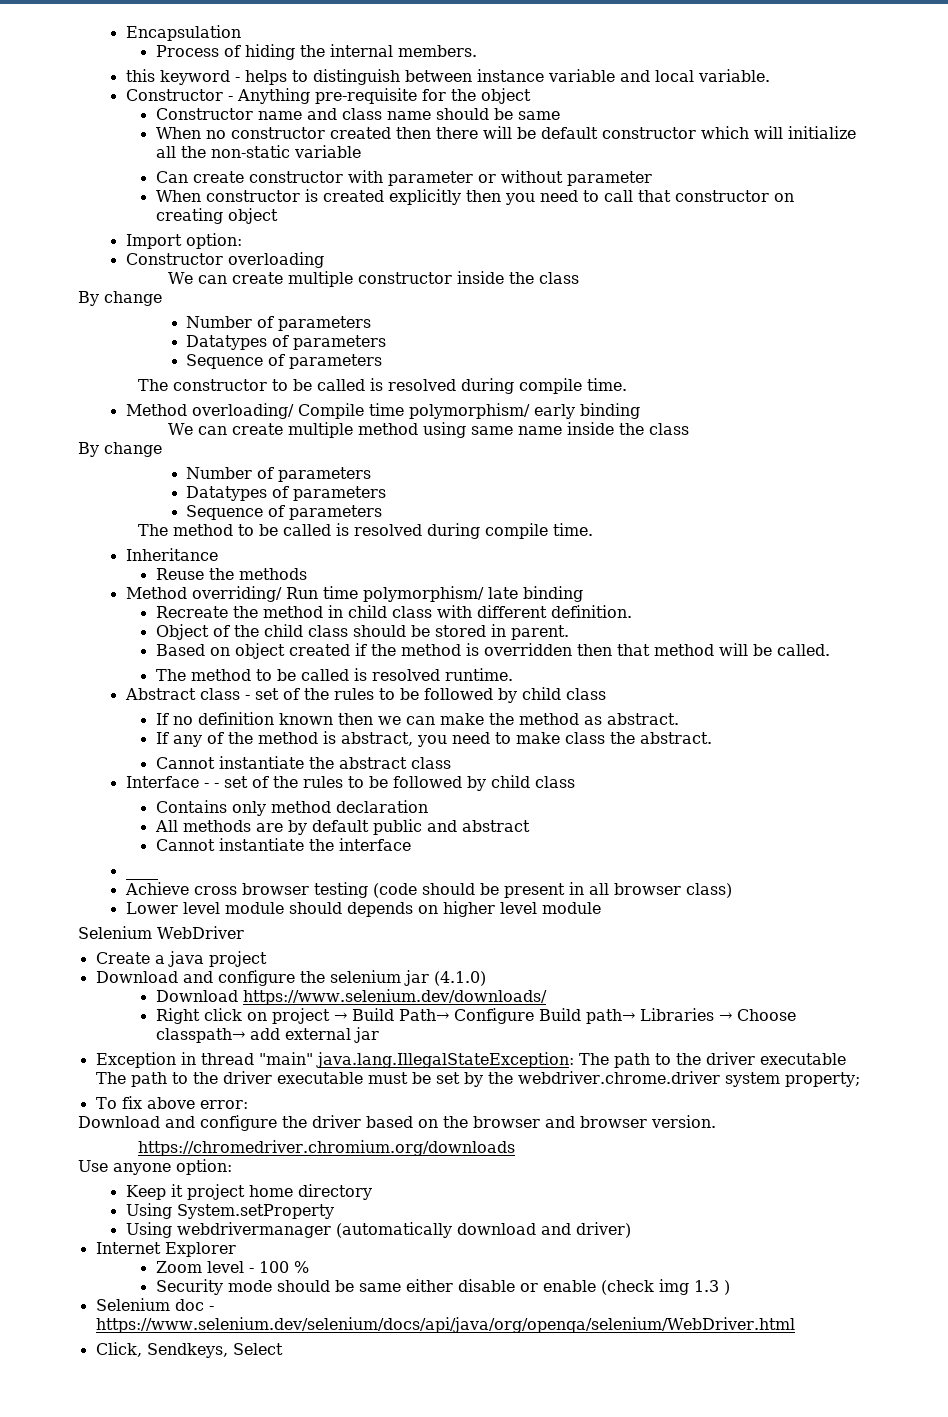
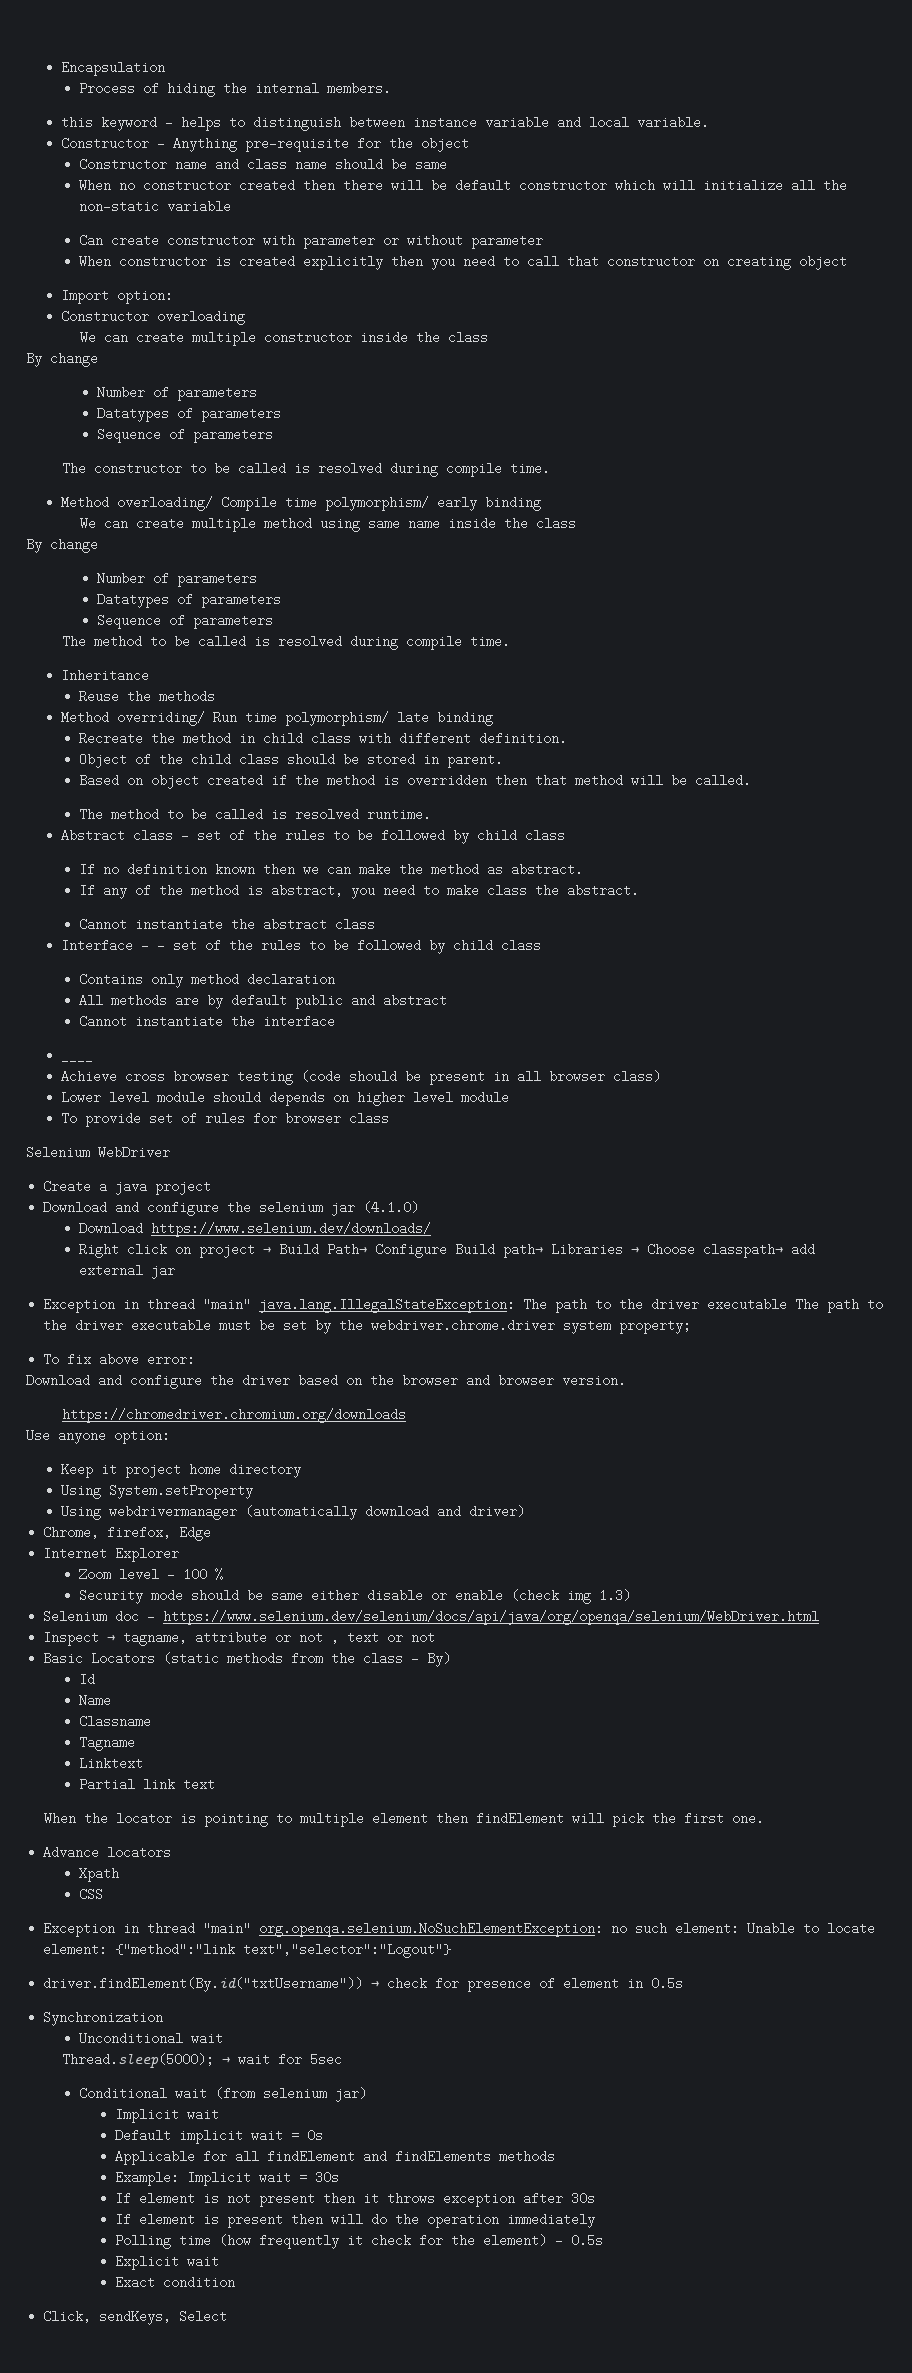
+ To provide set of rules for browser class
+ Chrome, firefox, Edge
- Security mode should be same either disable or enable (check img 1.3 )
+ Security mode should be same either disable or enable (check img 1.3)
+ Inspect → tagname, attribute or not , text or not
+ Basic Locators (static methods from the class - By)
+ Id
+ Name
+ Classname
+ Tagname
+ Linktext
+ Partial link text
+ When the locator is pointing to multiple element then findElement will pick the first one.
+ Advance locators
+ Xpath
+ CSS
+ Exception in thread "main" org.openqa.selenium.NoSuchElementException: no such element: Unable to locate element: {"method":"link text","selector":"Logout"}
+ driver.findElement(By.id("txtUsername")) → check for presence of element in 0.5s
+ Synchronization
+ Unconditional wait
+ Thread.sleep(5000); → wait for 5sec
+ Conditional wait (from selenium jar)
+ Implicit wait
+ Default implicit wait = 0s
+ Applicable for all findElement and findElements methods
+ Example: Implicit wait = 30s
+ If element is not present then it throws exception after 30s
+ If element is present then will do the operation immediately
+ Polling time (how frequently it check for the element) - 0.5s
+ Explicit wait
+ Exact condition
- Click, Sendkeys, Select
+ Click, sendKeys, Select

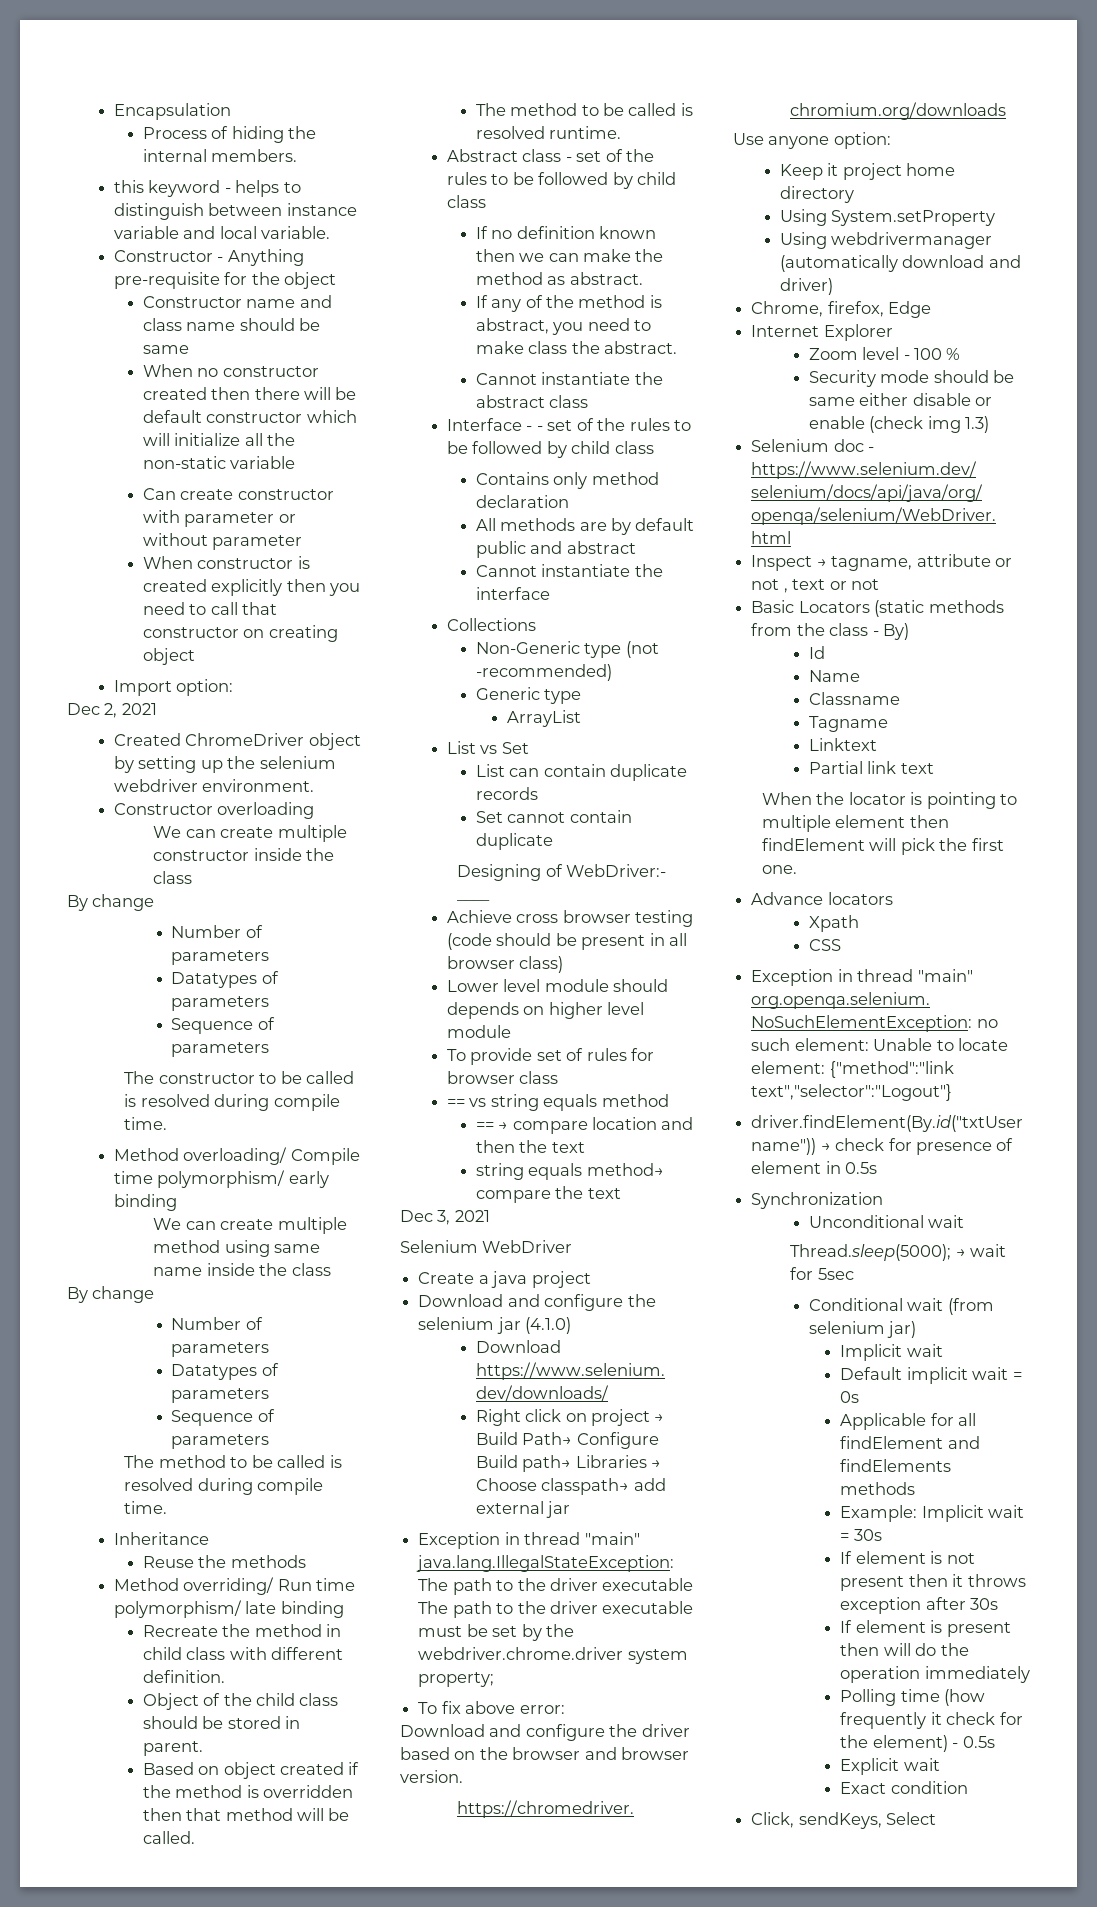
+ Dec 2, 2021
+ Created ChromeDriver object by setting up the selenium webdriver environment.
- ____
+ Collections
+ Non-Generic type (not -recommended)
+ Generic type
+ ArrayList
+ List vs Set
+ List can contain duplicate records
+ Set cannot contain duplicate
+ Designing of WebDriver:- ____
+ == vs string equals method
+ == → compare location and then the text
+ string equals method→ compare the text
+ Dec 3, 2021

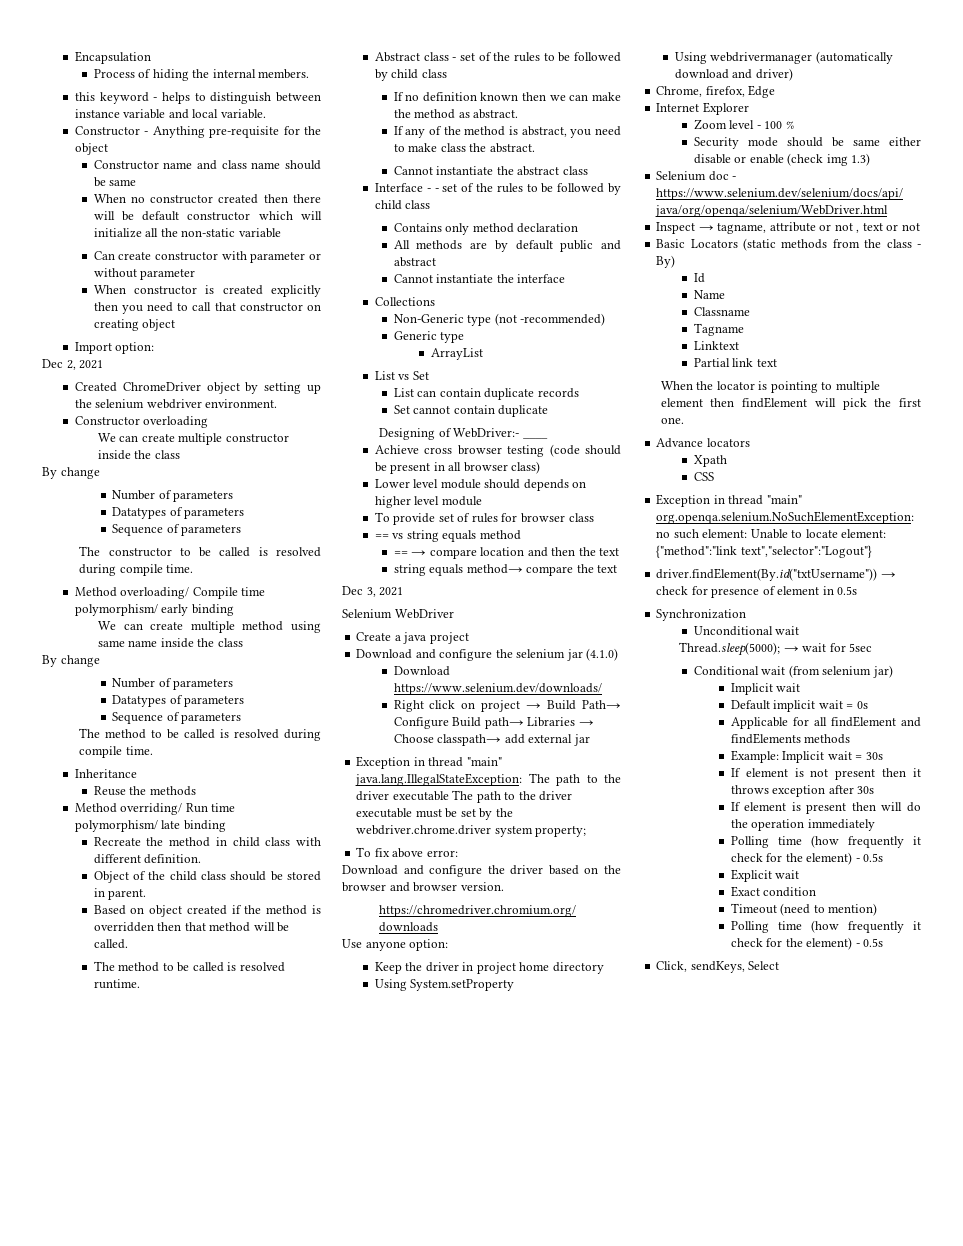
- Keep it project home directory
+ Keep the driver in project home directory
+ Timeout (need to mention)
+ Polling time (how frequently it check for the element) - 0.5s

